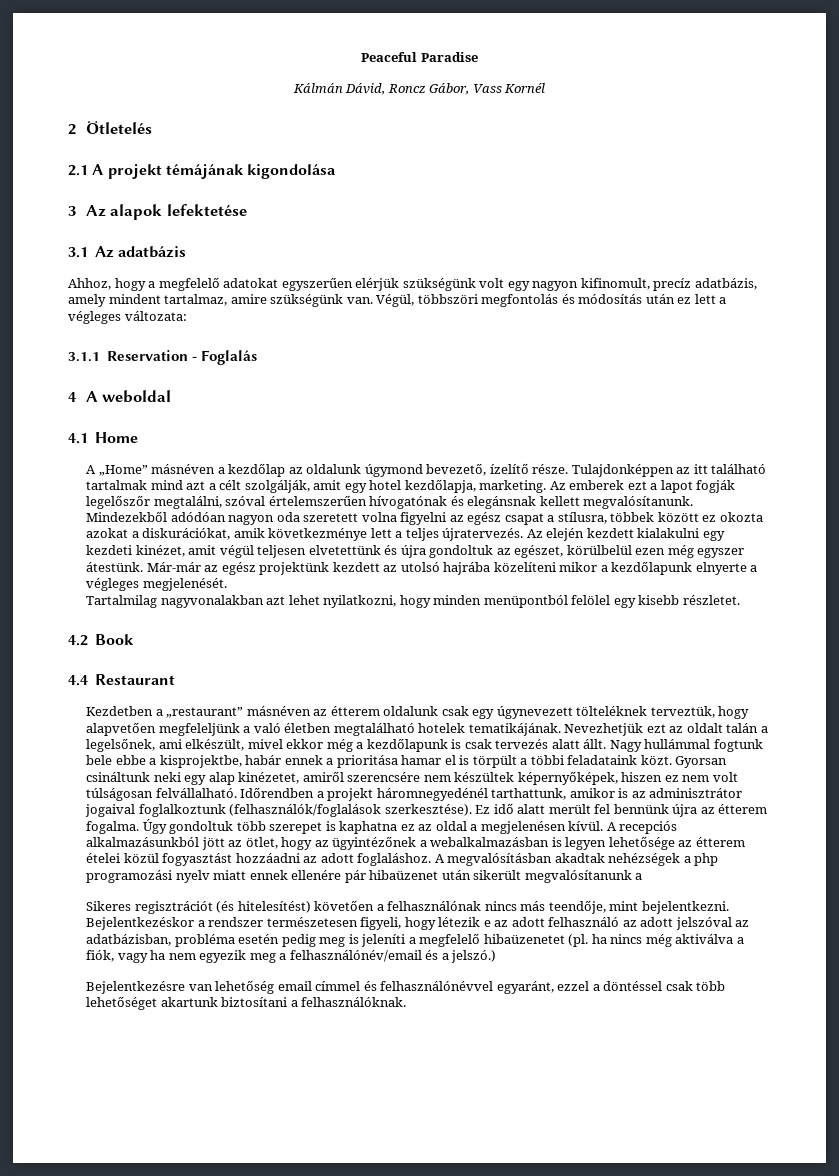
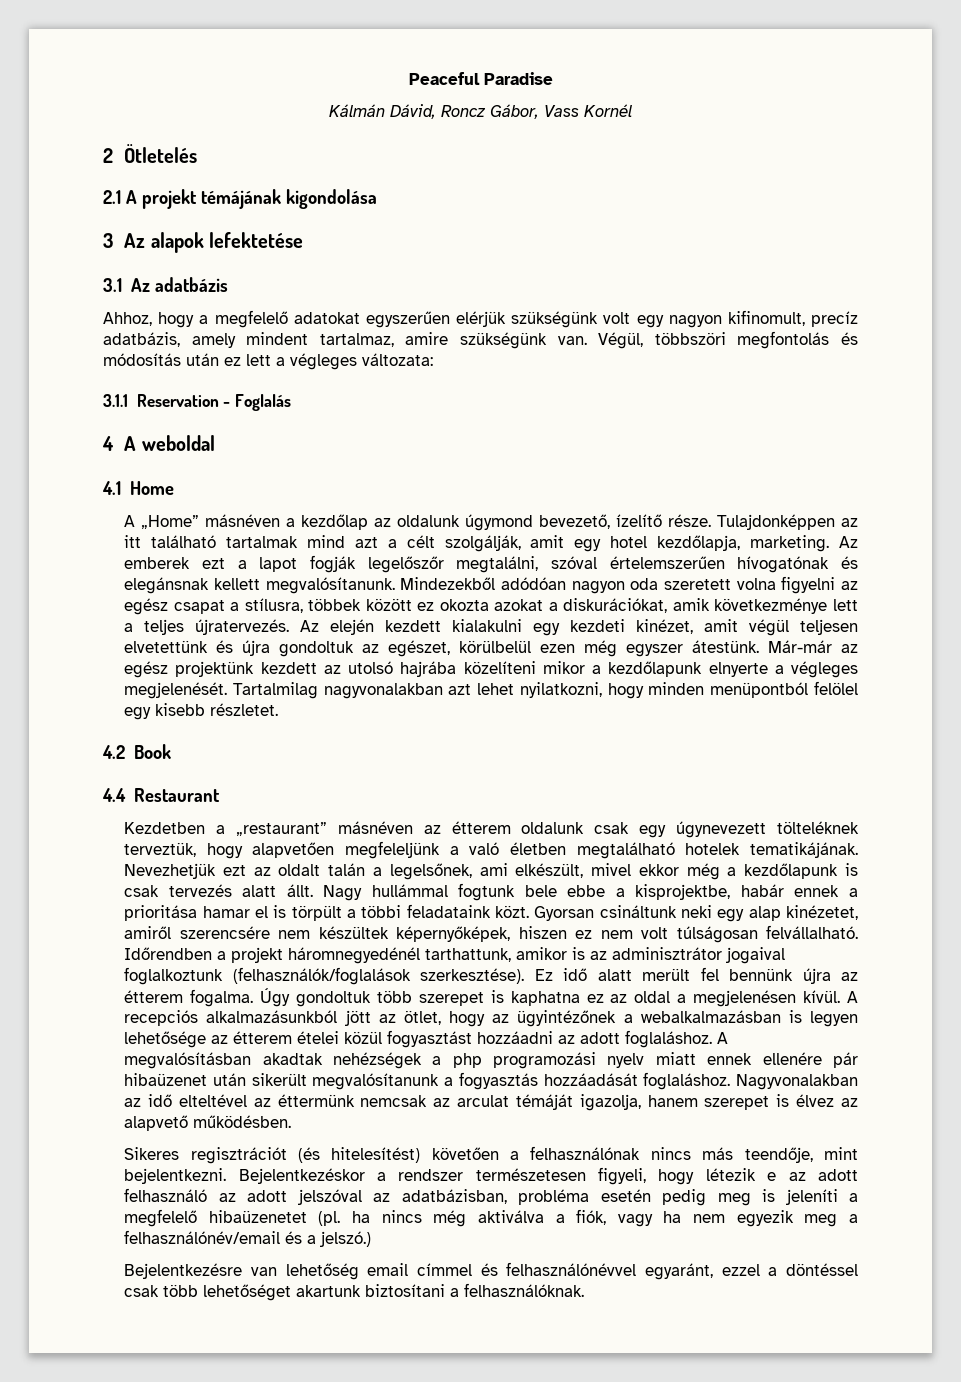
- Már-már az egész projektünk kezdett az utolsó hajrába közelíteni mikor a kezdőlapunk elnyerte a végleges megjelenését.
- Tartalmilag nagyvonalakban azt lehet nyilatkozni, hogy minden menüpontból felölel egy kisebb részletet.
+ Már-már az egész projektünk kezdett az utolsó hajrába közelíteni mikor a kezdőlapunk elnyerte a végleges megjelenését. Tartalmilag nagyvonalakban azt lehet nyilatkozni, hogy minden menüpontból felölel egy kisebb részletet.
- A megvalósításban akadtak nehézségek a php programozási nyelv miatt ennek ellenére pár hibaüzenet után sikerült megvalósítanunk a
+ A megvalósításban akadtak nehézségek a php programozási nyelv miatt ennek ellenére pár hibaüzenet után sikerült megvalósítanunk a fogyasztás hozzáadását foglaláshoz. Nagyvonalakban az idő elteltével az éttermünk nemcsak az arculat témáját igazolja, hanem szerepet is élvez az alapvető működésben.

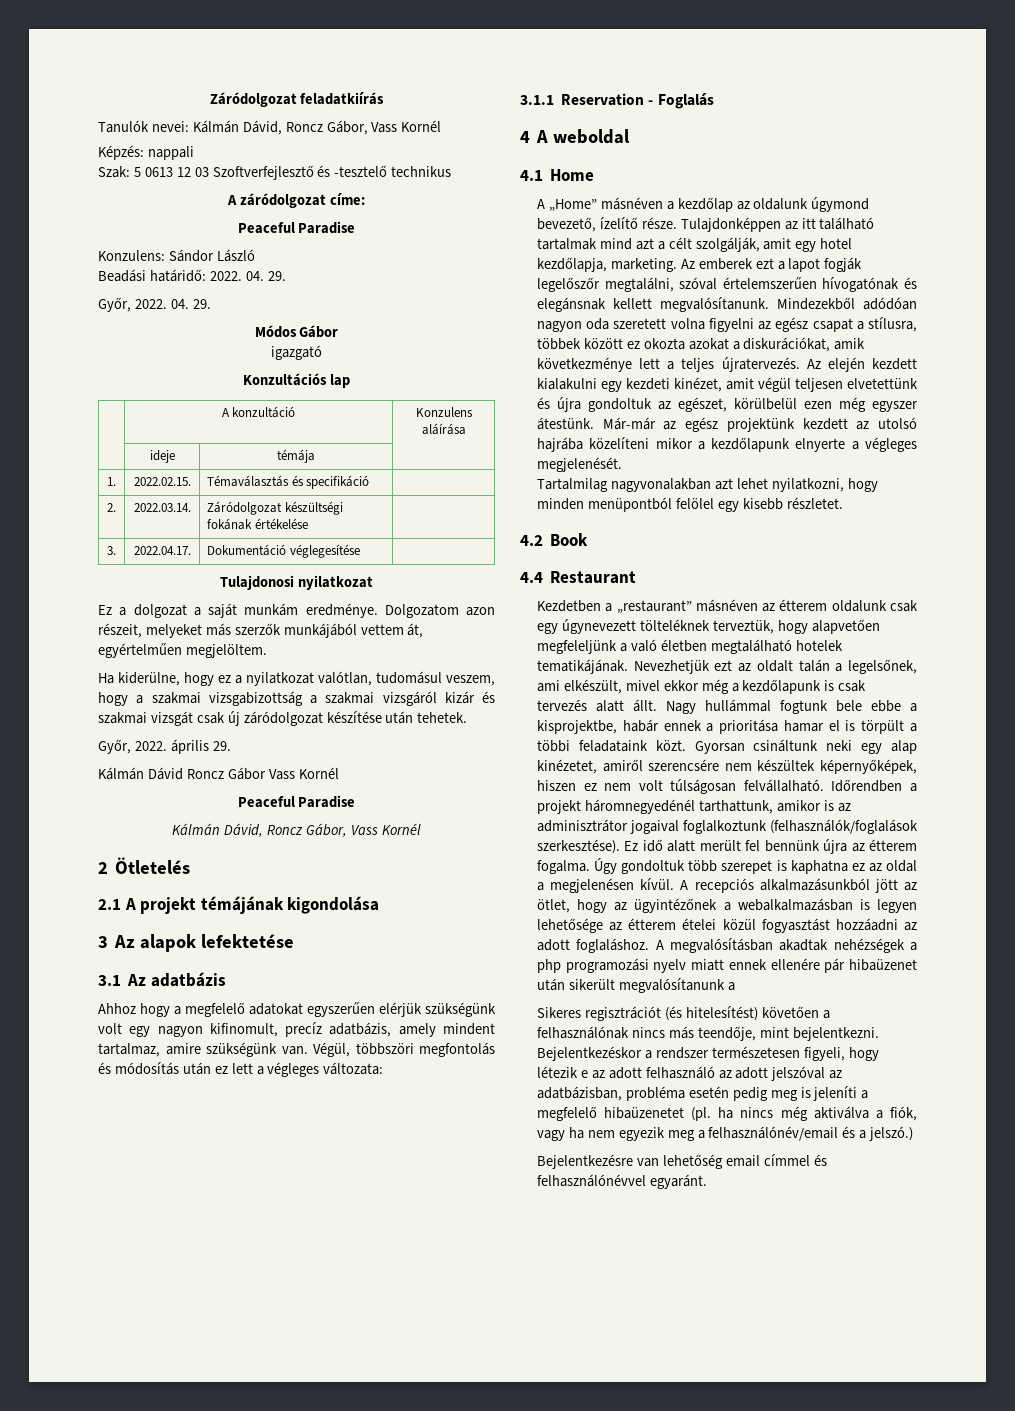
+ Záródolgozat feladatkiírás
+ Tanulók nevei: Kálmán Dávid, Roncz Gábor, Vass Kornél
+ Képzés: nappali
+ Szak: 5 0613 12 03 Szoftverfejlesztő és -tesztelő technikus
+ A záródolgozat címe:
+ Peaceful Paradise
+ Konzulens: Sándor László
+ Beadási határidő: 2022. 04. 29.
+ Győr, 2022. 04. 29.
+ Módos Gábor
+ igazgató
+ Konzultációs lap
+ | A konzultáció | Konzulens aláírása
+ | ideje | témája |
+ 1. | 2022.02.15. | Témaválasztás és specifikáció |
+ 2. | 2022.03.14. | Záródolgozat készültségi fokának értékelése |
+ 3. | 2022.04.17. | Dokumentáció véglegesítése |
+ Tulajdonosi nyilatkozat
+ Ez a dolgozat a saját munkám eredménye. Dolgozatom azon részeit, melyeket más szerzők munkájából vettem át, egyértelműen megjelöltem.
+ Ha kiderülne, hogy ez a nyilatkozat valótlan, tudomásul veszem, hogy a szakmai vizsgabizottság a szakmai vizsgáról kizár és szakmai vizsgát csak új záródolgozat készítése után tehetek.
+ Győr, 2022. április 29.
+ Kálmán Dávid Roncz Gábor Vass Kornél
- Ahhoz, hogy a megfelelő adatokat egyszerűen elérjük szükségünk volt egy nagyon kifinomult, precíz adatbázis, amely mindent tartalmaz, amire szükségünk van.
+ Ahhoz hogy a megfelelő adatokat egyszerűen elérjük szükségünk volt egy nagyon kifinomult, precíz adatbázis, amely mindent tartalmaz, amire szükségünk van.
- Már-már az egész projektünk kezdett az utolsó hajrába közelíteni mikor a kezdőlapunk elnyerte a végleges megjelenését. Tartalmilag nagyvonalakban azt lehet nyilatkozni, hogy minden menüpontból felölel egy kisebb részletet.
+ Már-már az egész projektünk kezdett az utolsó hajrába közelíteni mikor a kezdőlapunk elnyerte a végleges megjelenését.
+ Tartalmilag nagyvonalakban azt lehet nyilatkozni, hogy minden menüpontból felölel egy kisebb részletet.
- A megvalósításban akadtak nehézségek a php programozási nyelv miatt ennek ellenére pár hibaüzenet után sikerült megvalósítanunk a fogyasztás hozzáadását foglaláshoz. Nagyvonalakban az idő elteltével az éttermünk nemcsak az arculat témáját igazolja, hanem szerepet is élvez az alapvető működésben.
+ A megvalósításban akadtak nehézségek a php programozási nyelv miatt ennek ellenére pár hibaüzenet után sikerült megvalósítanunk a
- Bejelentkezésre van lehetőség email címmel és felhasználónévvel egyaránt, ezzel a döntéssel csak több lehetőséget akartunk biztosítani a felhasználóknak.
+ Bejelentkezésre van lehetőség email címmel és felhasználónévvel egyaránt.

